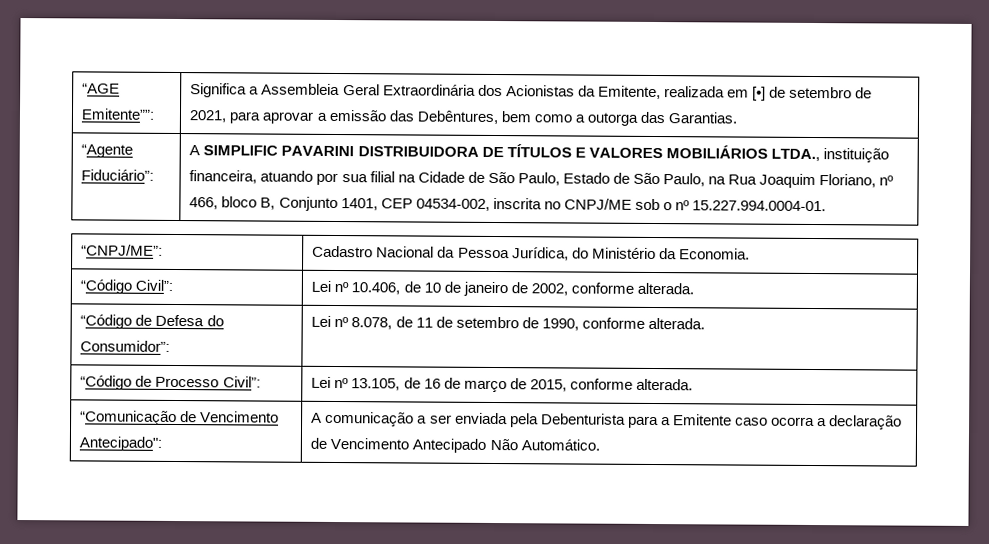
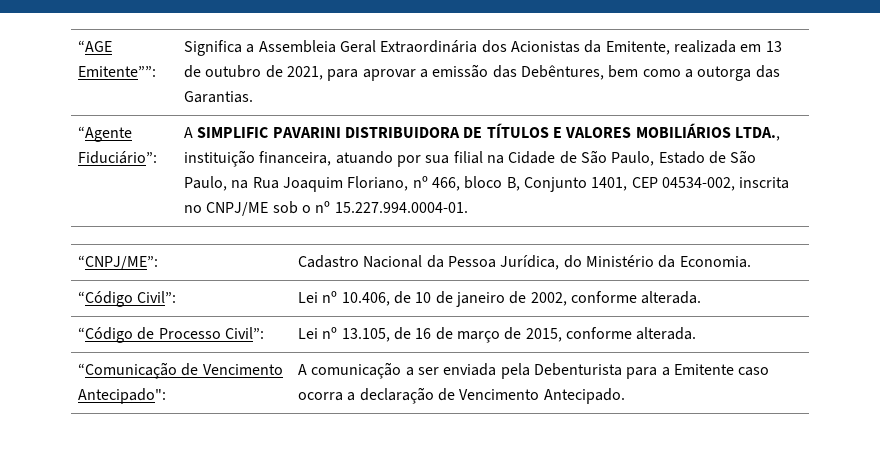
- “AGE Emitente””: | Significa a Assembleia Geral Extraordinária dos Acionistas da Emitente, realizada em [•] de setembro de 2021, para aprovar a emissão das Debêntures, bem como a outorga das Garantias.
+ “AGE Emitente””: | Significa a Assembleia Geral Extraordinária dos Acionistas da Emitente, realizada em 13 de outubro de 2021, para aprovar a emissão das Debêntures, bem como a outorga das Garantias.
- “Código de Defesa do Consumidor”: | Lei nº 8.078, de 11 de setembro de 1990, conforme alterada.
- “Comunicação de Vencimento Antecipado": | A comunicação a ser enviada pela Debenturista para a Emitente caso ocorra a declaração de Vencimento Antecipado Não Automático.
+ “Comunicação de Vencimento Antecipado": | A comunicação a ser enviada pela Debenturista para a Emitente caso ocorra a declaração de Vencimento Antecipado.

